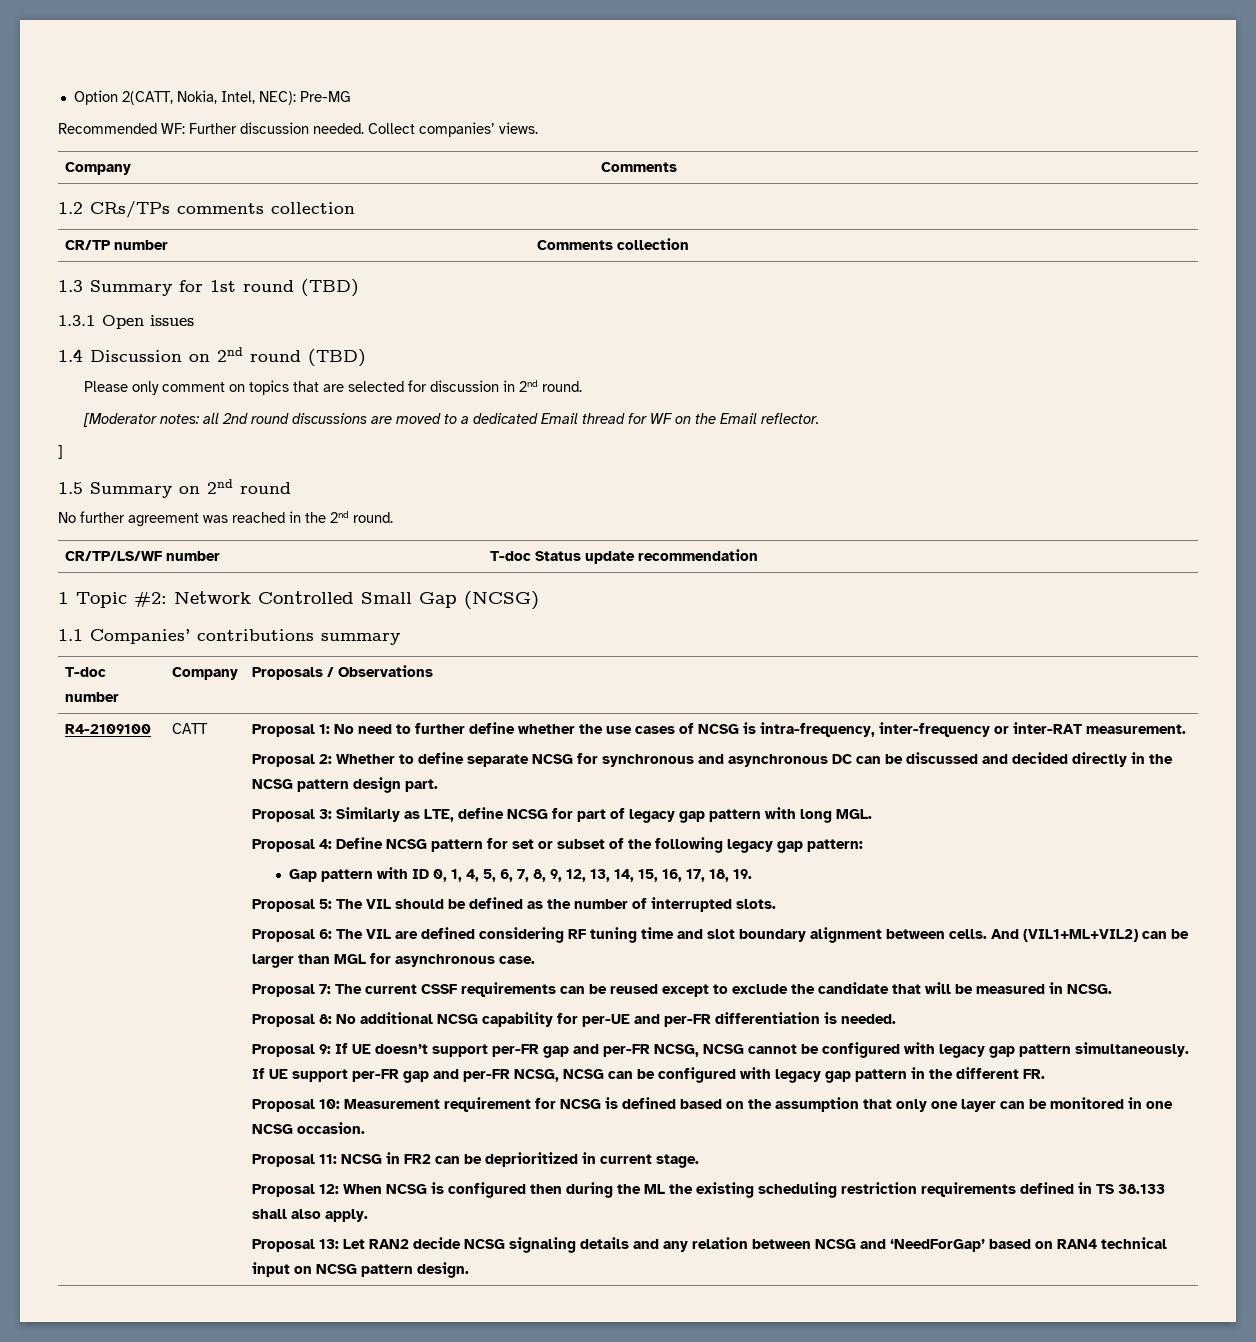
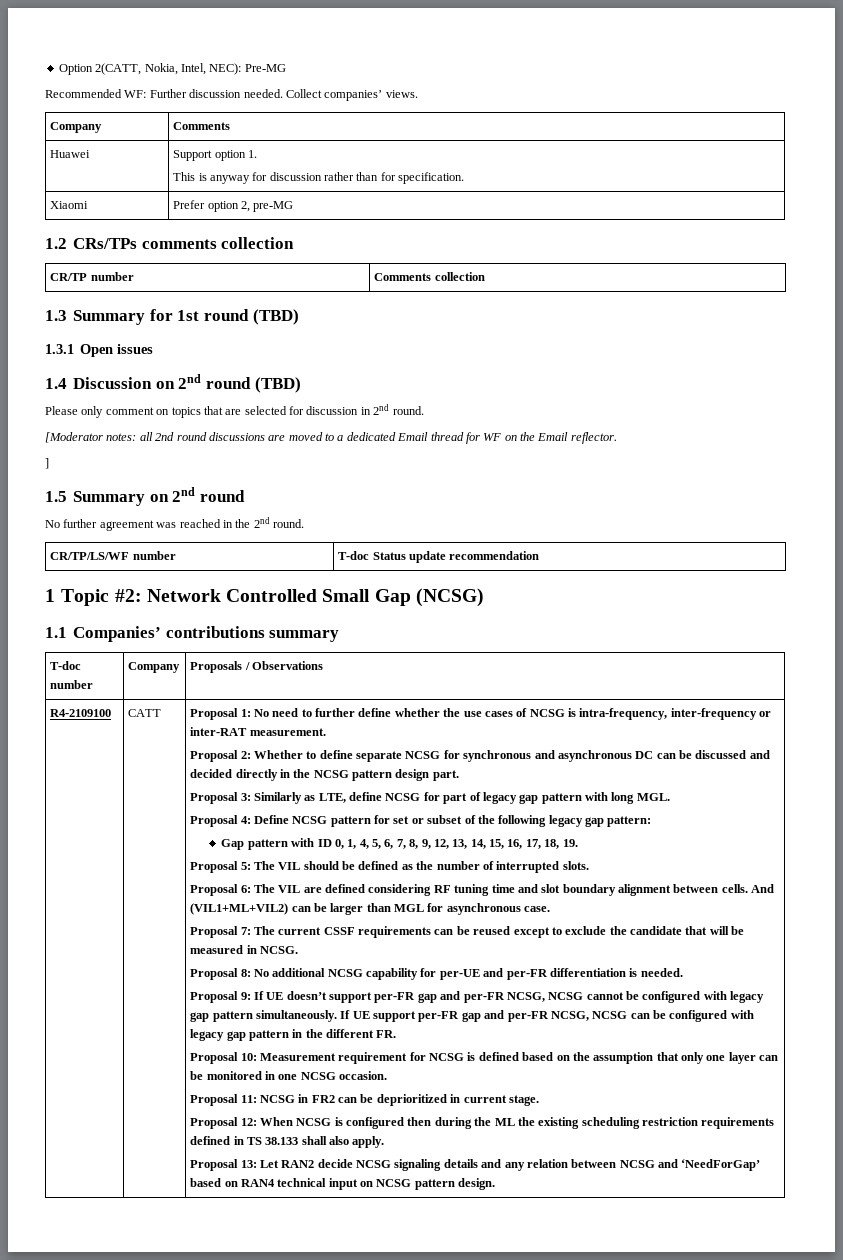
+ Huawei | Support option 1.
+ This is anyway for discussion rather than for specification.
+ Xiaomi | Prefer option 2, pre-MG

